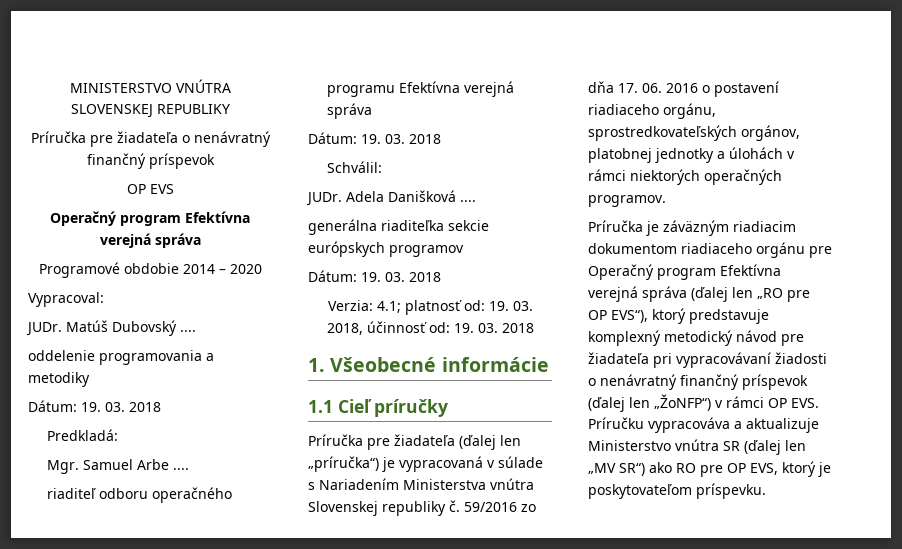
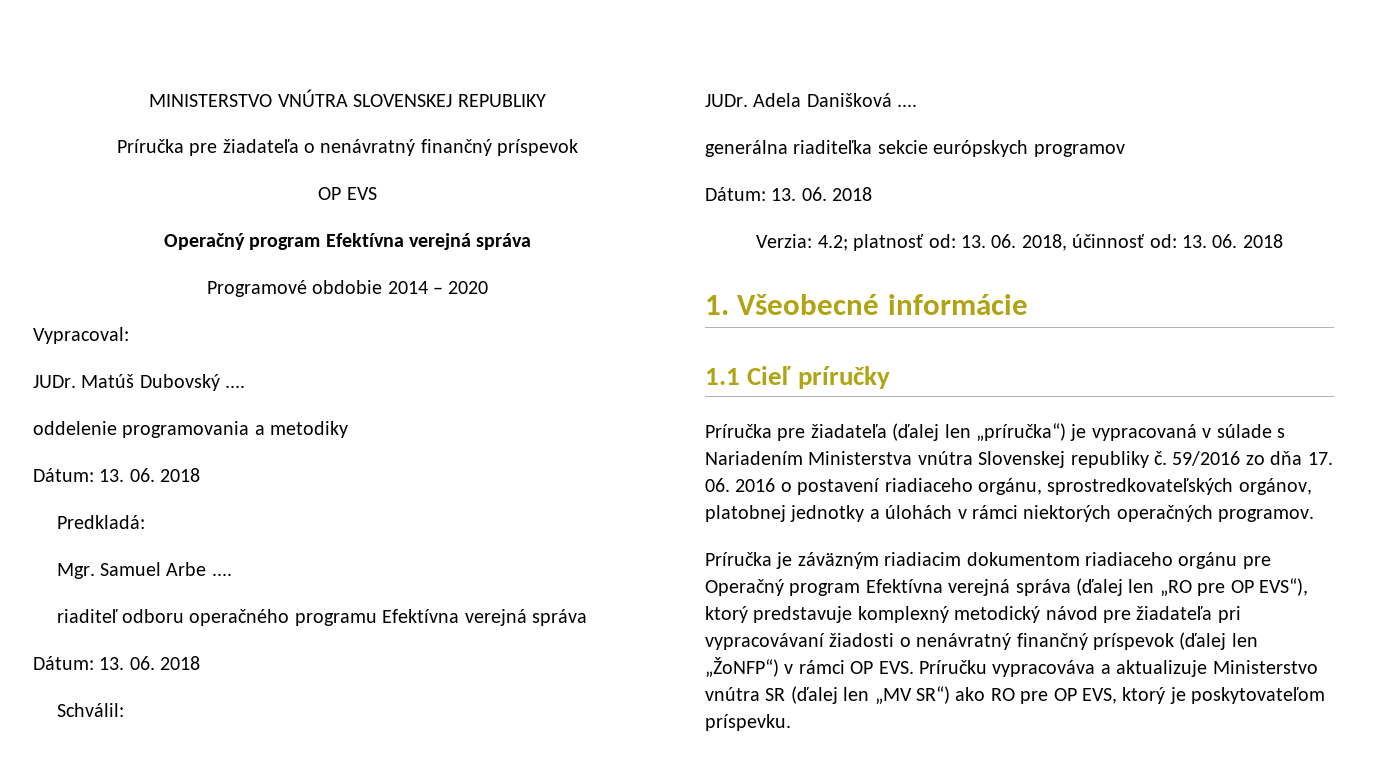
  oddelenie programovania a metodiky
- Dátum: 19. 03. 2018
+ Dátum: 13. 06. 2018
  riaditeľ odboru operačného programu Efektívna verejná správa
- Dátum: 19. 03. 2018
+ Dátum: 13. 06. 2018
  generálna riaditeľka sekcie európskych programov
- Dátum: 19. 03. 2018
+ Dátum: 13. 06. 2018
- Verzia: 4.1; platnosť od: 19. 03. 2018, účinnosť od: 19. 03. 2018
+ Verzia: 4.2; platnosť od: 13. 06. 2018, účinnosť od: 13. 06. 2018

